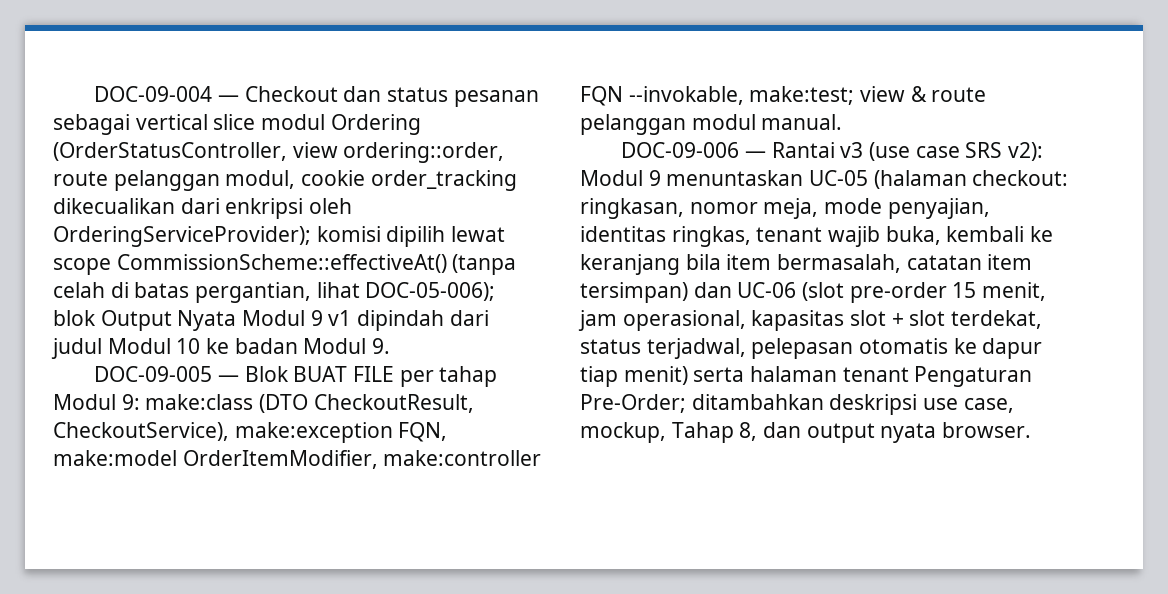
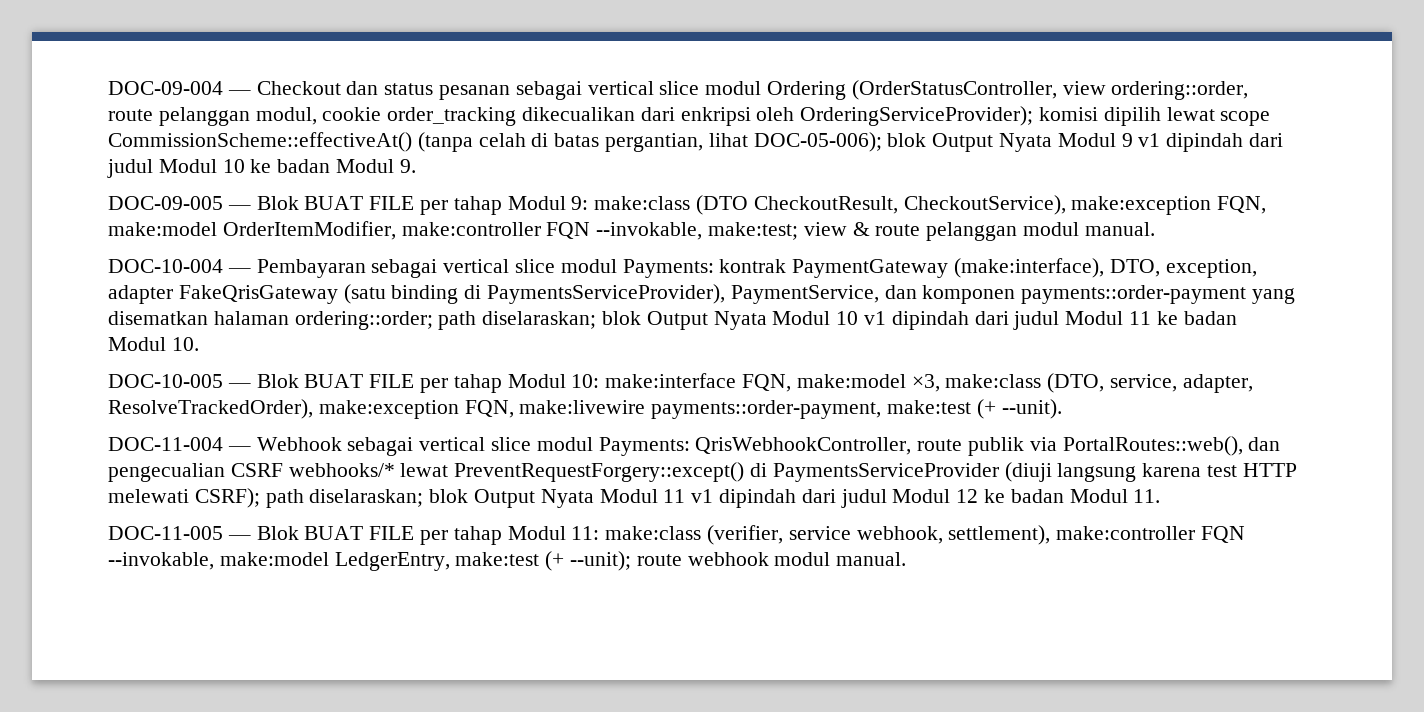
- DOC-09-006 — Rantai v3 (use case SRS v2): Modul 9 menuntaskan UC-05 (halaman checkout: ringkasan, nomor meja, mode penyajian, identitas ringkas, tenant wajib buka, kembali ke keranjang bila item bermasalah, catatan item tersimpan) dan UC-06 (slot pre-order 15 menit, jam operasional, kapasitas slot + slot terdekat, status terjadwal, pelepasan otomatis ke dapur tiap menit) serta halaman tenant Pengaturan Pre-Order; ditambahkan deskripsi use case, mockup, Tahap 8, dan output nyata browser.
+ DOC-10-004 — Pembayaran sebagai vertical slice modul Payments: kontrak PaymentGateway (make:interface), DTO, exception, adapter FakeQrisGateway (satu binding di PaymentsServiceProvider), PaymentService, dan komponen payments::order-payment yang disematkan halaman ordering::order; path diselaraskan; blok Output Nyata Modul 10 v1 dipindah dari judul Modul 11 ke badan Modul 10.
+ DOC-10-005 — Blok BUAT FILE per tahap Modul 10: make:interface FQN, make:model ×3, make:class (DTO, service, adapter, ResolveTrackedOrder), make:exception FQN, make:livewire payments::order-payment, make:test (+ --unit).
+ DOC-11-004 — Webhook sebagai vertical slice modul Payments: QrisWebhookController, route publik via PortalRoutes::web(), dan pengecualian CSRF webhooks/* lewat PreventRequestForgery::except() di PaymentsServiceProvider (diuji langsung karena test HTTP melewati CSRF); path diselaraskan; blok Output Nyata Modul 11 v1 dipindah dari judul Modul 12 ke badan Modul 11.
+ DOC-11-005 — Blok BUAT FILE per tahap Modul 11: make:class (verifier, service webhook, settlement), make:controller FQN --invokable, make:model LedgerEntry, make:test (+ --unit); route webhook modul manual.

